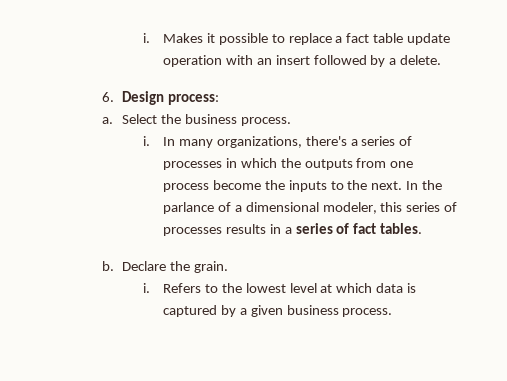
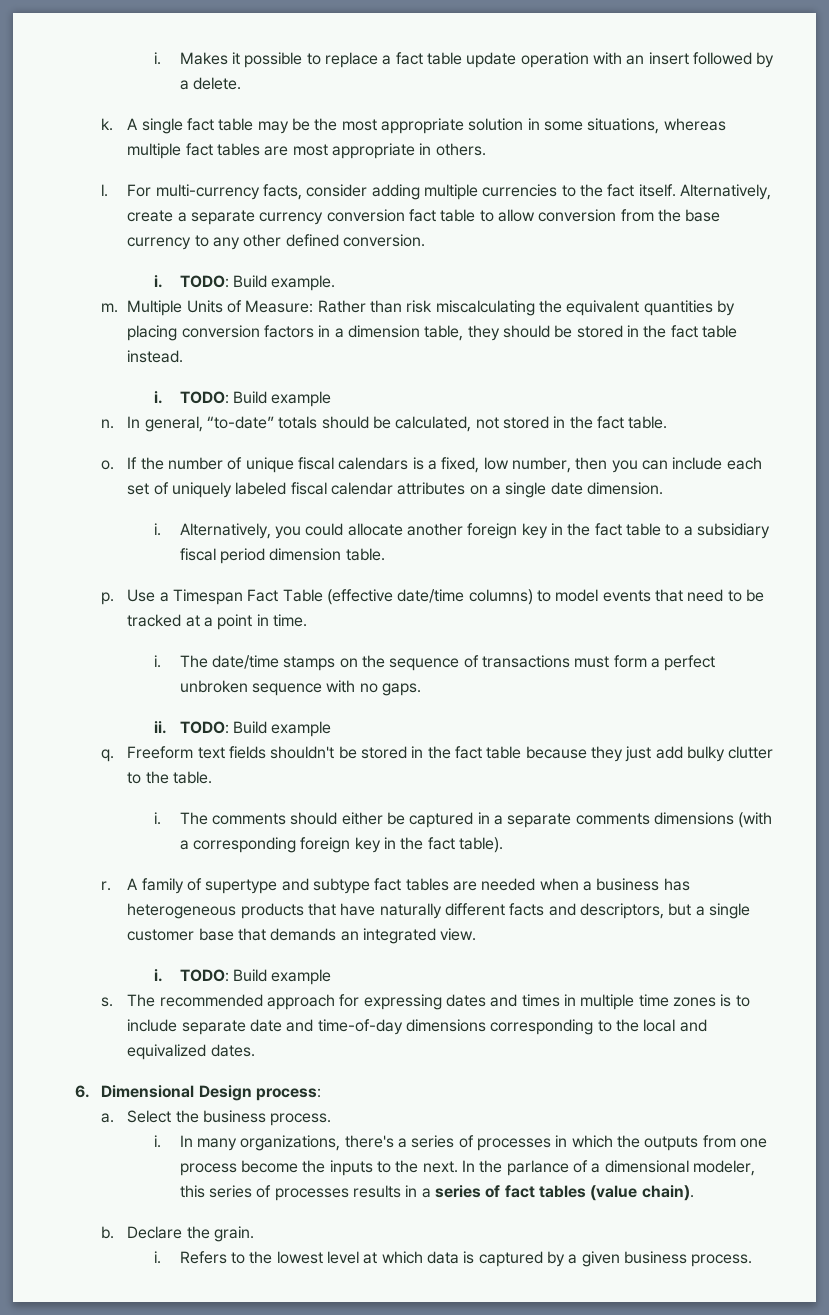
- 6. Design process:
+ k. A single fact table may be the most appropriate solution in some situations, whereas multiple fact tables are most appropriate in others.
+ l. For multi-currency facts, consider adding multiple currencies to the fact itself. Alternatively, create a separate currency conversion fact table to allow conversion from the base currency to any other defined conversion.
+ i. TODO: Build example.
+ m. Multiple Units of Measure: Rather than risk miscalculating the equivalent quantities by placing conversion factors in a dimension table, they should be stored in the fact table instead.
+ i. TODO: Build example
+ n. In general, “to-date” totals should be calculated, not stored in the fact table.
+ o. If the number of unique fiscal calendars is a fixed, low number, then you can include each set of uniquely labeled fiscal calendar attributes on a single date dimension.
+ i. Alternatively, you could allocate another foreign key in the fact table to a subsidiary fiscal period dimension table.
+ p. Use a Timespan Fact Table (effective date/time columns) to model events that need to be tracked at a point in time.
+ i. The date/time stamps on the sequence of transactions must form a perfect unbroken sequence with no gaps.
+ ii. TODO: Build example
+ q. Freeform text fields shouldn't be stored in the fact table because they just add bulky clutter to the table.
+ i. The comments should either be captured in a separate comments dimensions (with a corresponding foreign key in the fact table).
+ r. A family of supertype and subtype fact tables are needed when a business has heterogeneous products that have naturally different facts and descriptors, but a single customer base that demands an integrated view.
+ i. TODO: Build example
+ s. The recommended approach for expressing dates and times in multiple time zones is to include separate date and time-of-day dimensions corresponding to the local and equivalized dates.
+ 6. Dimensional Design process:
- In the parlance of a dimensional modeler, this series of processes results in a series of fact tables.
+ In the parlance of a dimensional modeler, this series of processes results in a series of fact tables (value chain).

